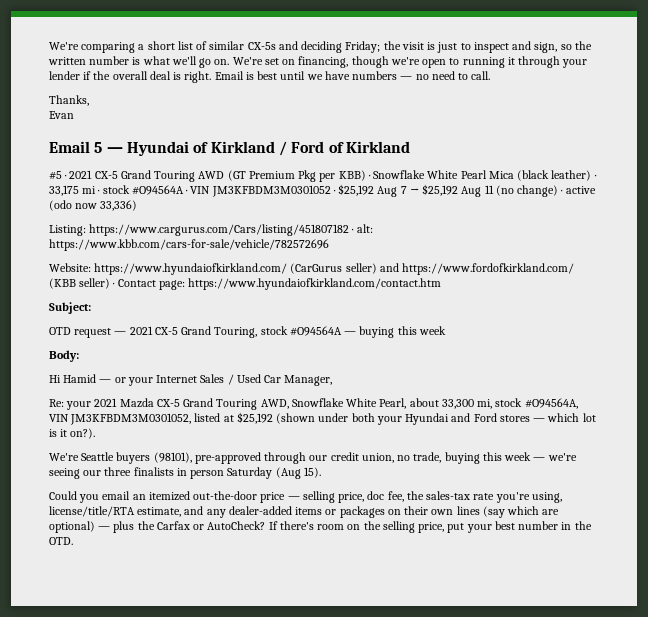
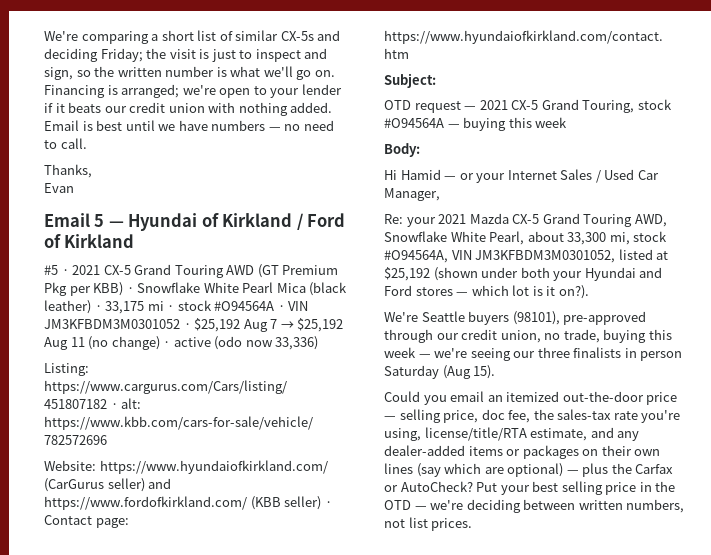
- We're set on financing, though we're open to running it through your lender if the overall deal is right.
+ Financing is arranged; we're open to your lender if it beats our credit union with nothing added.
- If there's room on the selling price, put your best number in the OTD.
+ Put your best selling price in the OTD — we're deciding between written numbers, not list prices.

